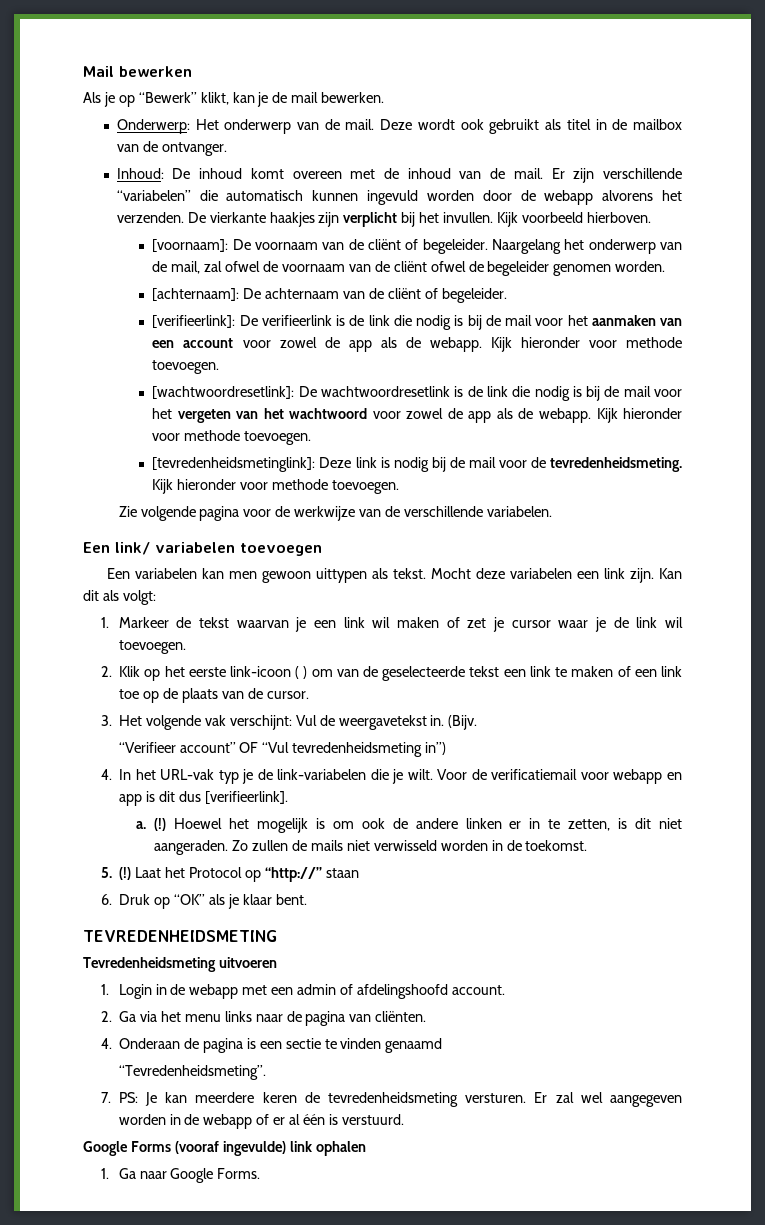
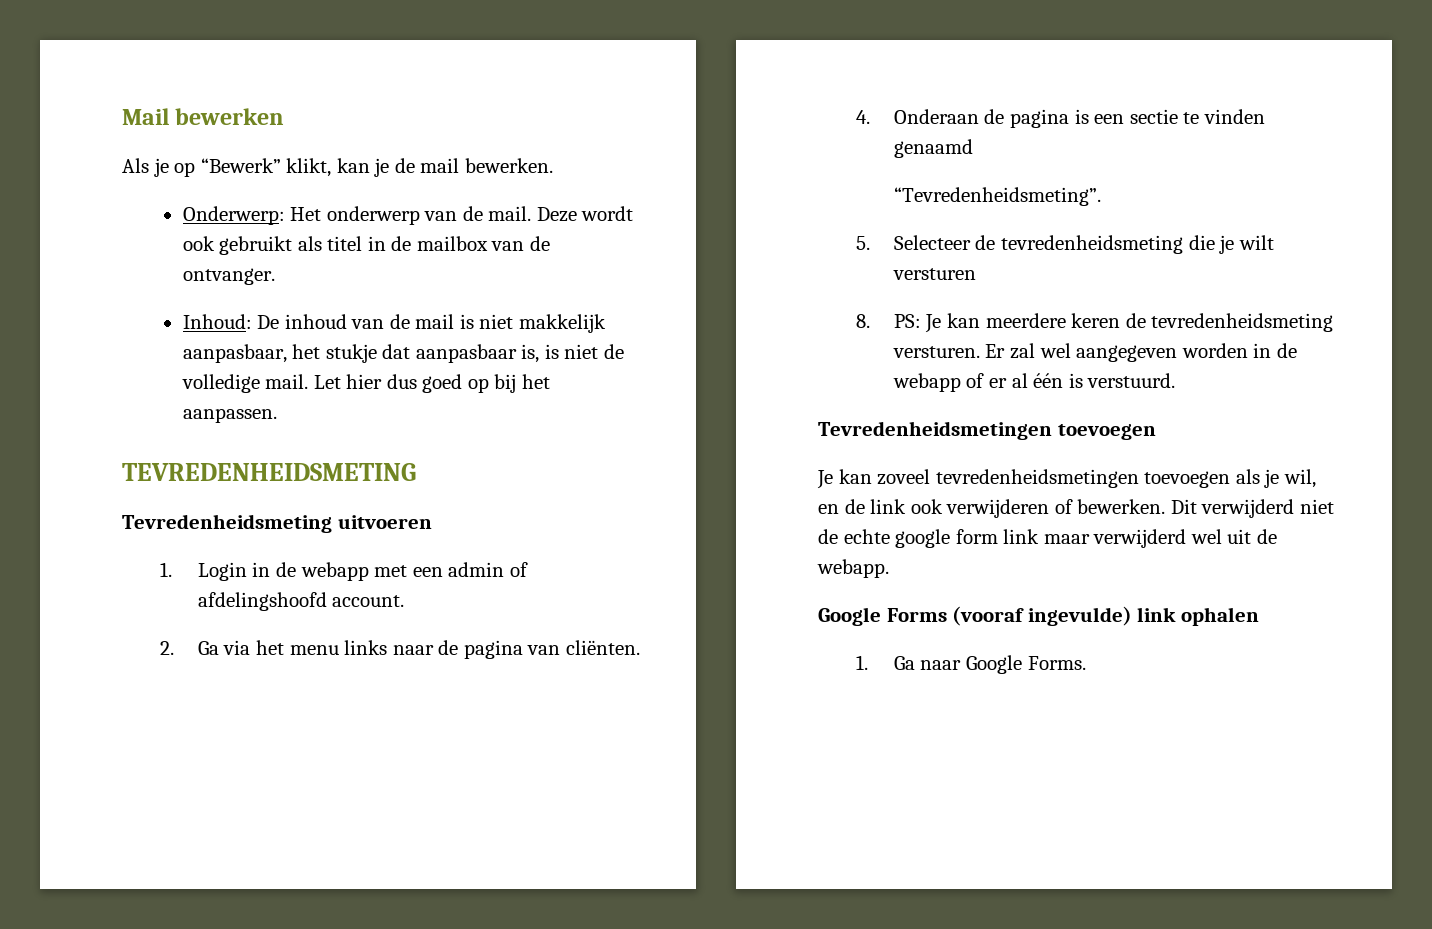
- Inhoud: De inhoud komt overeen met de inhoud van de mail. Er zijn verschillende “variabelen” die automatisch kunnen ingevuld worden door de webapp alvorens het verzenden. De vierkante haakjes zijn verplicht bij het invullen. Kijk voorbeeld hierboven.
- [voornaam]: De voornaam van de cliënt of begeleider. Naargelang het onderwerp van de mail, zal ofwel de voornaam van de cliënt ofwel de begeleider genomen worden.
- [achternaam]: De achternaam van de cliënt of begeleider.
- [verifieerlink]: De verifieerlink is de link die nodig is bij de mail voor het aanmaken van een account voor zowel de app als de webapp. Kijk hieronder voor methode toevoegen.
- [wachtwoordresetlink]: De wachtwoordresetlink is de link die nodig is bij de mail voor het vergeten van het wachtwoord voor zowel de app als de webapp. Kijk hieronder voor methode toevoegen.
- [tevredenheidsmetinglink]: Deze link is nodig bij de mail voor de tevredenheidsmeting. Kijk hieronder voor methode toevoegen.
- Zie volgende pagina voor de werkwijze van de verschillende variabelen.
- Een link/ variabelen toevoegen
- Een variabelen kan men gewoon uittypen als tekst. Mocht deze variabelen een link zijn. Kan dit als volgt:
- 1. Markeer de tekst waarvan je een link wil maken of zet je cursor waar je de link wil toevoegen.
- 2. Klik op het eerste link-icoon ( ) om van de geselecteerde tekst een link te maken of een link toe op de plaats van de cursor.
- 3. Het volgende vak verschijnt: Vul de weergavetekst in. (Bijv.
- “Verifieer account” OF “Vul tevredenheidsmeting in”)
- 4. In het URL-vak typ je de link-variabelen die je wilt. Voor de verificatiemail voor webapp en app is dit dus [verifieerlink].
- a. (!) Hoewel het mogelijk is om ook de andere linken er in te zetten, is dit niet aangeraden. Zo zullen de mails niet verwisseld worden in de toekomst.
- 5. (!) Laat het Protocol op “http://” staan
- 6. Druk op “OK” als je klaar bent.
+ Inhoud: De inhoud van de mail is niet makkelijk aanpasbaar, het stukje dat aanpasbaar is, is niet de volledige mail. Let hier dus goed op bij het aanpassen.
- 7. PS: Je kan meerdere keren de tevredenheidsmeting versturen.
+ 5. Selecteer de tevredenheidsmeting die je wilt versturen
+ 8. PS: Je kan meerdere keren de tevredenheidsmeting versturen.
+ Tevredenheidsmetingen toevoegen
+ Je kan zoveel tevredenheidsmetingen toevoegen als je wil, en de link ook verwijderen of bewerken. Dit verwijderd niet de echte google form link maar verwijderd wel uit de webapp.

